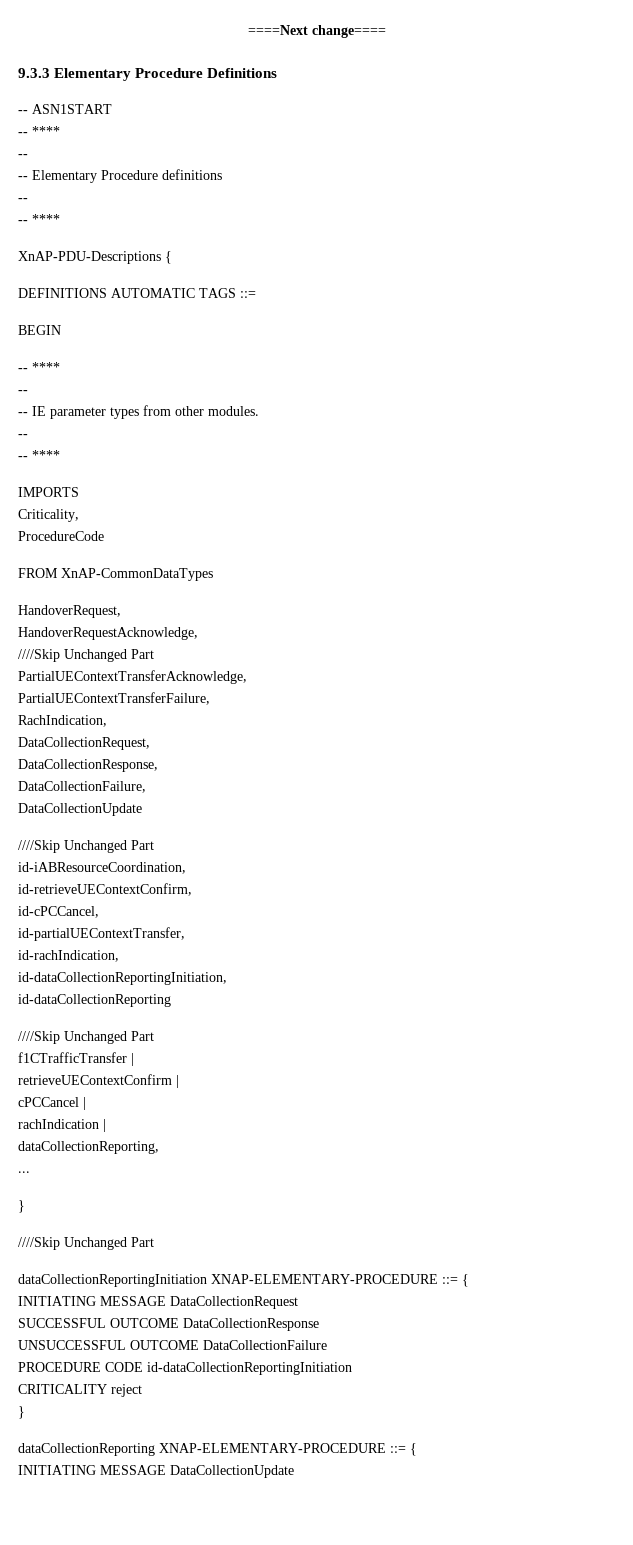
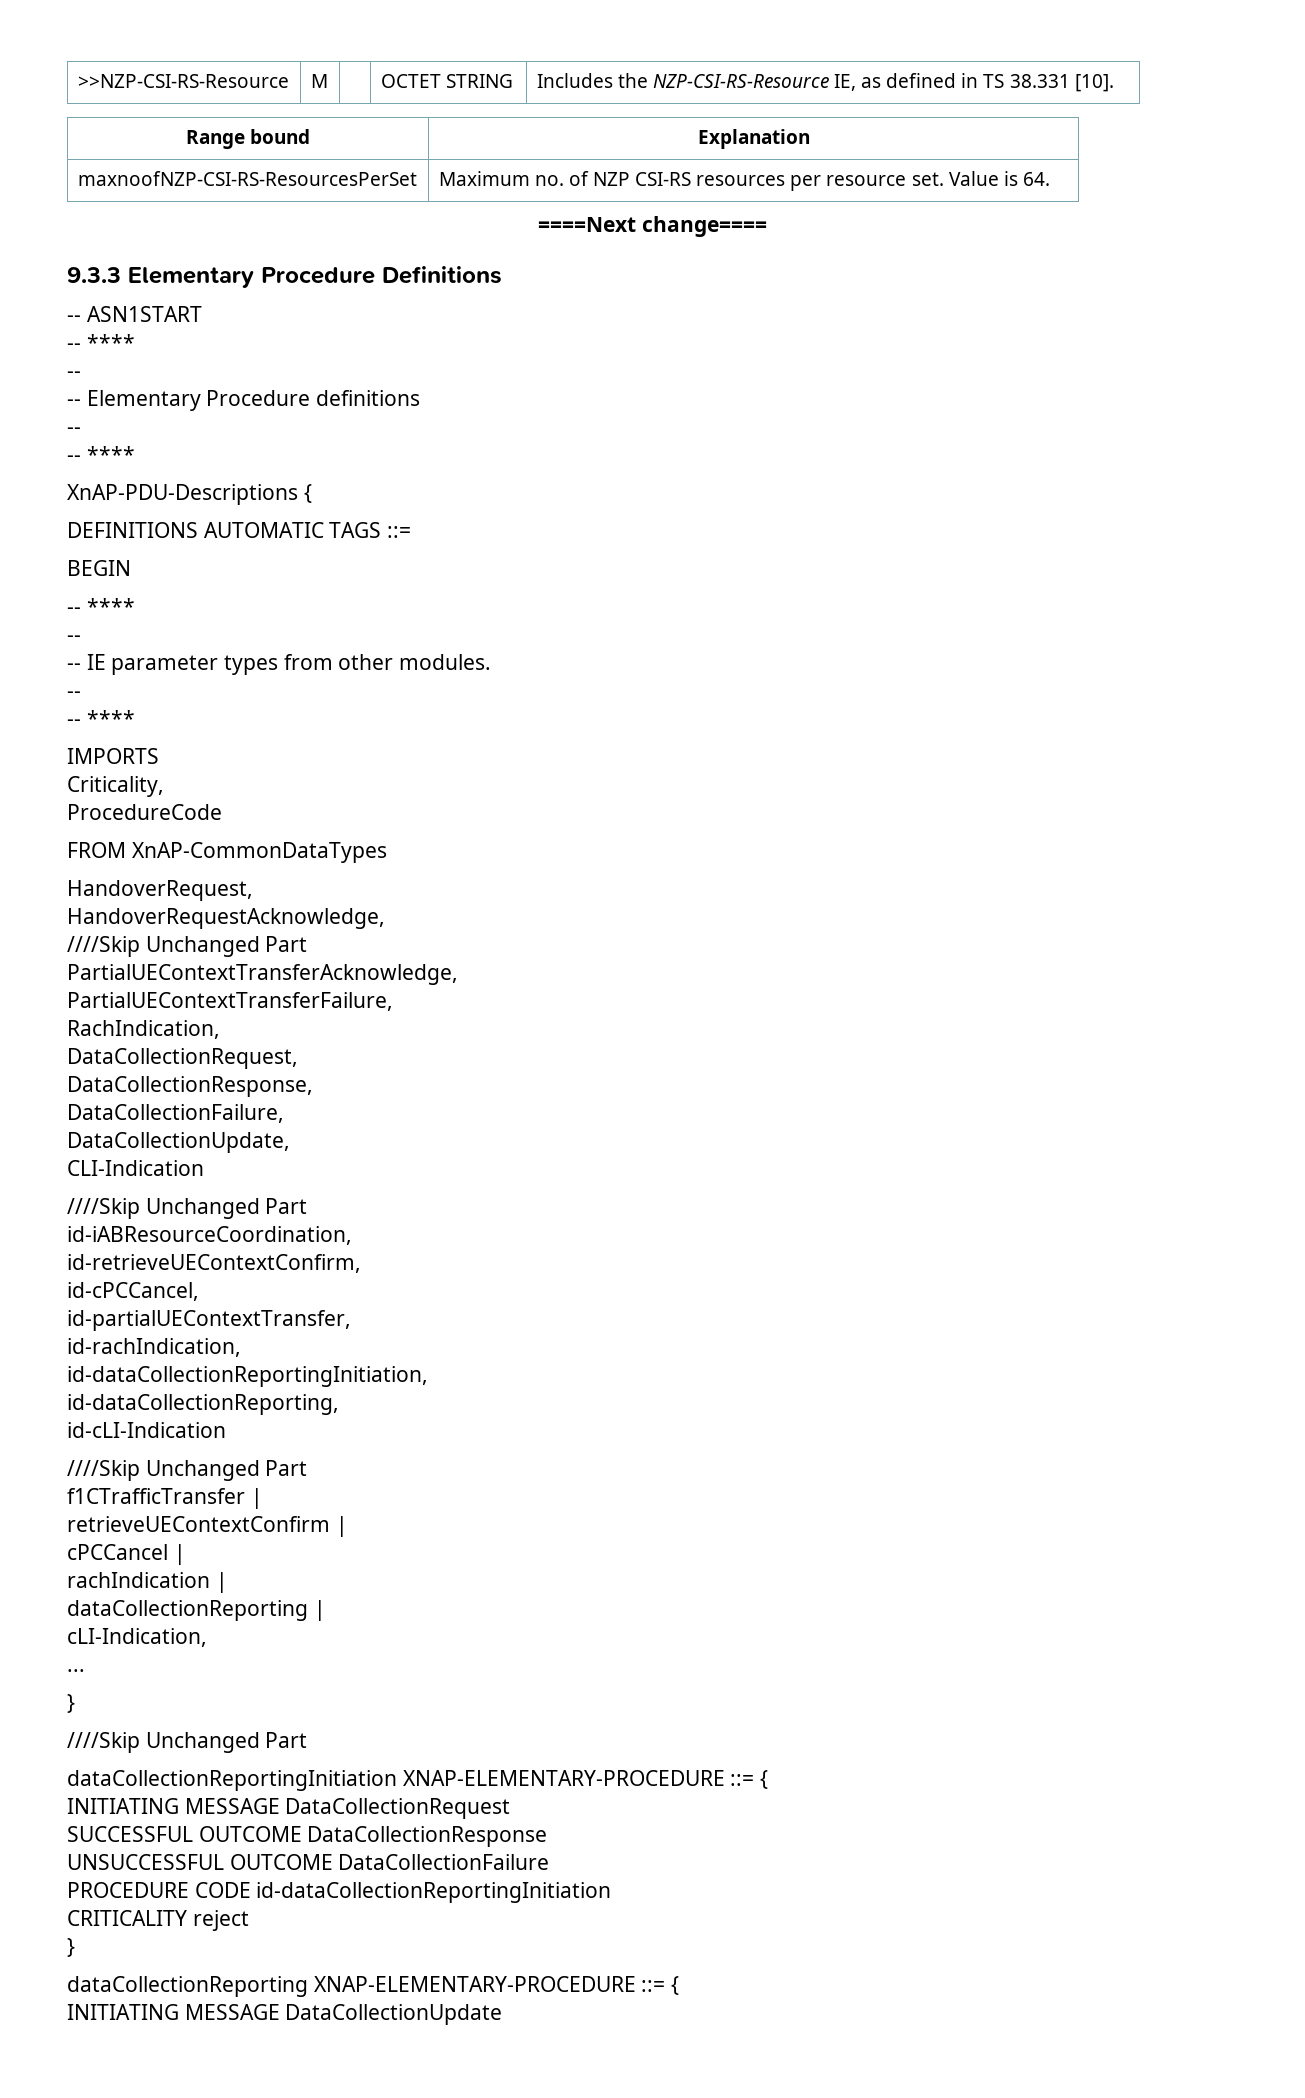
+ >>NZP-CSI-RS-Resource | M | | OCTET STRING | Includes the NZP-CSI-RS-Resource IE, as defined in TS 38.331 [10].
+ Range bound | Explanation
+ maxnoofNZP-CSI-RS-ResourcesPerSet | Maximum no. of NZP CSI-RS resources per resource set. Value is 64.
  DataCollectionFailure,
- DataCollectionUpdate
+ DataCollectionUpdate,
+ CLI-Indication
- id-dataCollectionReporting
+ id-dataCollectionReporting,
+ id-cLI-Indication
- dataCollectionReporting,
+ dataCollectionReporting |
+ cLI-Indication,

